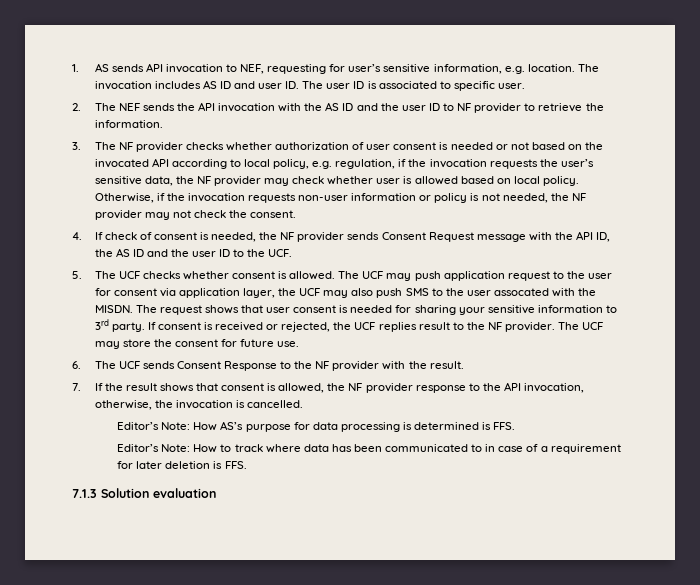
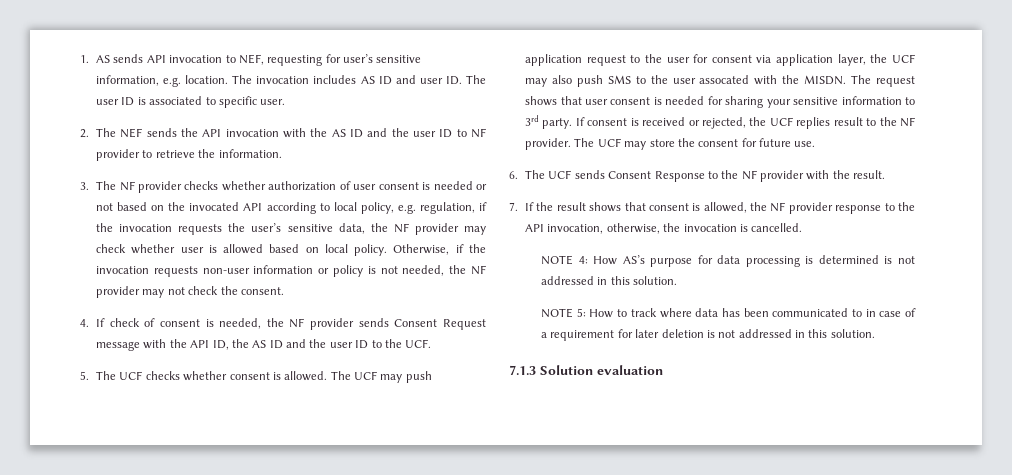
- Editor’s Note: How AS’s purpose for data processing is determined is FFS.
- Editor’s Note: How to track where data has been communicated to in case of a requirement for later deletion is FFS.
+ NOTE 4: How AS’s purpose for data processing is determined is not addressed in this solution.
+ NOTE 5: How to track where data has been communicated to in case of a requirement for later deletion is not addressed in this solution.

